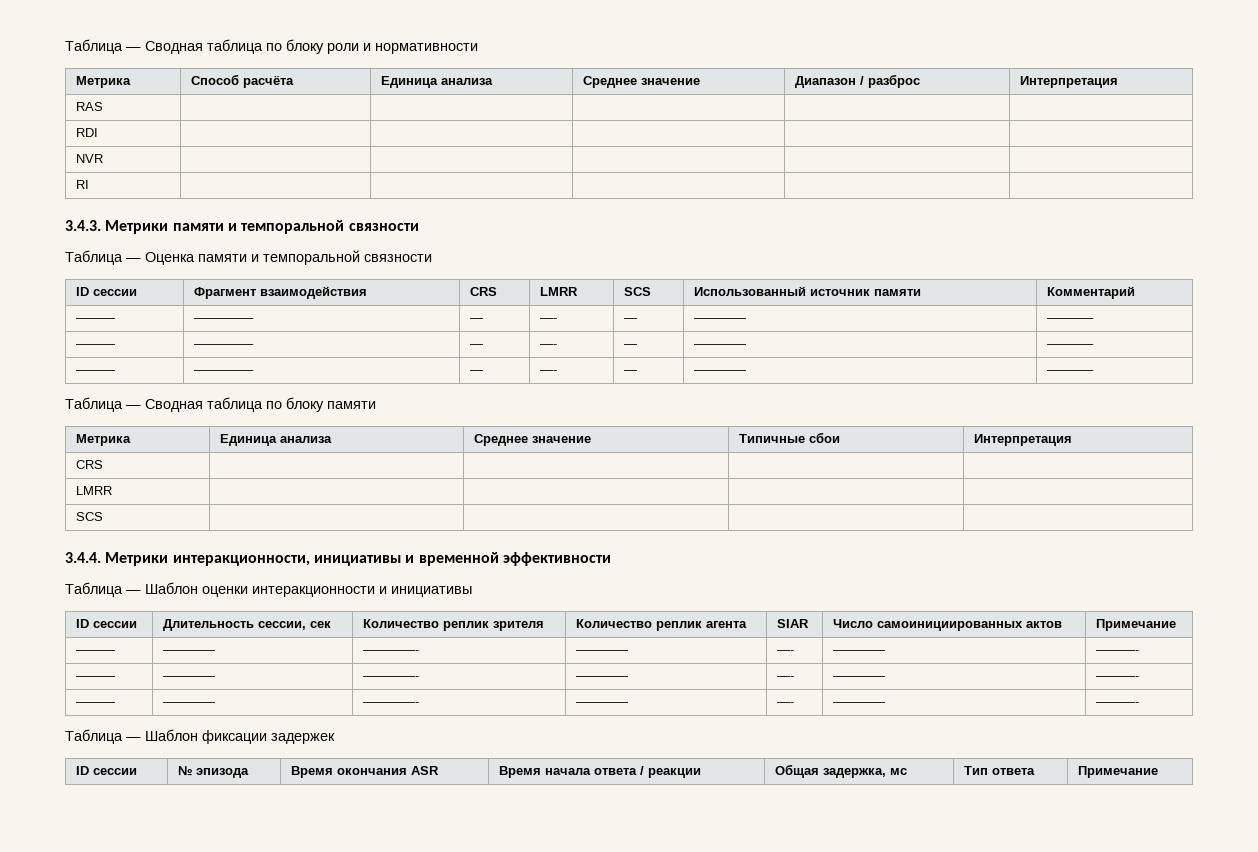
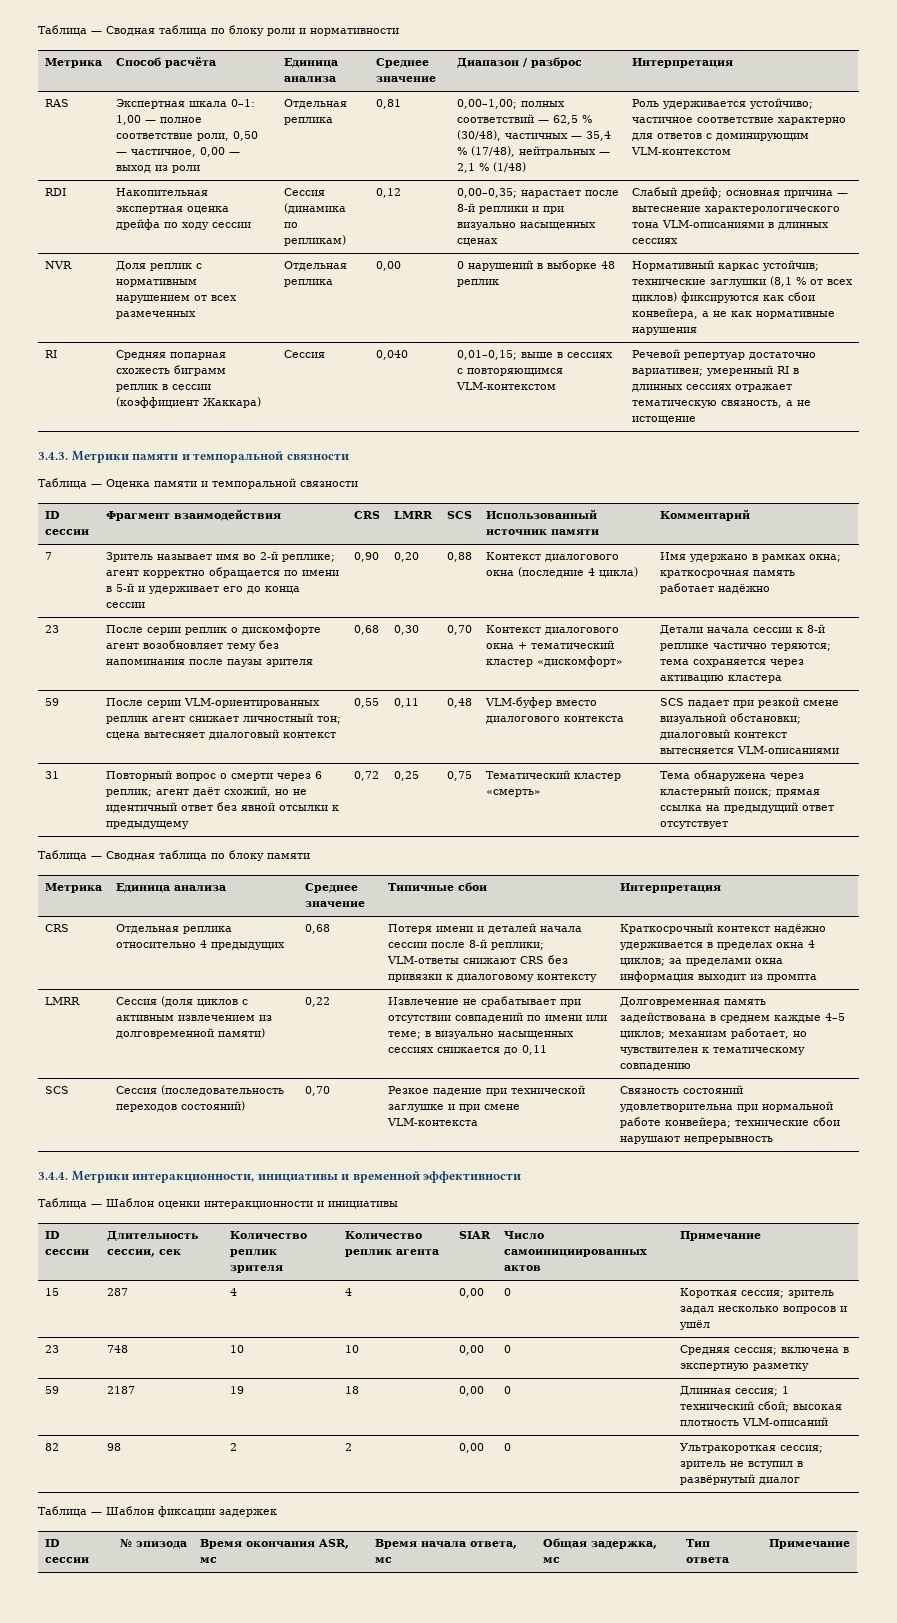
- RDI | | | | |
- NVR | | | | |
- RI | | | | |
+ Экспертная шкала 0–1: 1,00 — полное соответствие роли, 0,50 — частичное, 0,00 — выход из роли | Отдельная реплика | 0,81 | 0,00–1,00; полных соответствий — 62,5 % (30/48), частичных — 35,4 % (17/48), нейтральных — 2,1 % (1/48) | Роль удерживается устойчиво; частичное соответствие характерно для ответов с доминирующим VLM-контекстом
+ RDI | Накопительная экспертная оценка дрейфа по ходу сессии | Сессия (динамика по репликам) | 0,12 | 0,00–0,35; нарастает после 8-й реплики и при визуально насыщенных сценах | Слабый дрейф; основная причина — вытеснение характерологического тона VLM-описаниями в длинных сессиях
+ NVR | Доля реплик с нормативным нарушением от всех размеченных | Отдельная реплика | 0,00 | 0 нарушений в выборке 48 реплик | Нормативный каркас устойчив; технические заглушки (8,1 % от всех циклов) фиксируются как сбои конвейера, а не как нормативные нарушения
+ RI | Средняя попарная схожесть биграмм реплик в сессии (коэффициент Жаккара) | Сессия | 0,040 | 0,01–0,15; выше в сессиях с повторяющимся VLM-контекстом | Речевой репертуар достаточно вариативен; умеренный RI в длинных сессиях отражает тематическую связность, а не истощение
  ID сессии | Фрагмент взаимодействия | CRS | LMRR | SCS | Использованный источник памяти | Комментарий
- ——— | ————– | — | —- | — | ———— | ———–
- ——— | ————– | — | —- | — | ———— | ———–
- ——— | ————– | — | —- | — | ———— | ———–
+ 7 | Зритель называет имя во 2-й реплике; агент корректно обращается по имени в 5-й и удерживает его до конца сессии | 0,90 | 0,20 | 0,88 | Контекст диалогового окна (последние 4 цикла) | Имя удержано в рамках окна; краткосрочная память работает надёжно
+ 23 | После серии реплик о дискомфорте агент возобновляет тему без напоминания после паузы зрителя | 0,68 | 0,30 | 0,70 | Контекст диалогового окна + тематический кластер «дискомфорт» | Детали начала сессии к 8-й реплике частично теряются; тема сохраняется через активацию кластера
+ 59 | После серии VLM-ориентированных реплик агент снижает личностный тон; сцена вытесняет диалоговый контекст | 0,55 | 0,11 | 0,48 | VLM-буфер вместо диалогового контекста | SCS падает при резкой смене визуальной обстановки; диалоговый контекст вытесняется VLM-описаниями
+ 31 | Повторный вопрос о смерти через 6 реплик; агент даёт схожий, но не идентичный ответ без явной отсылки к предыдущему | 0,72 | 0,25 | 0,75 | Тематический кластер «смерть» | Тема обнаружена через кластерный поиск; прямая ссылка на предыдущий ответ отсутствует
- CRS | | | |
- LMRR | | | |
- SCS | | | |
+ CRS | Отдельная реплика относительно 4 предыдущих | 0,68 | Потеря имени и деталей начала сессии после 8-й реплики; VLM-ответы снижают CRS без привязки к диалоговому контексту | Краткосрочный контекст надёжно удерживается в пределах окна 4 циклов; за пределами окна информация выходит из промпта
+ LMRR | Сессия (доля циклов с активным извлечением из долговременной памяти) | 0,22 | Извлечение не срабатывает при отсутствии совпадений по имени или теме; в визуально насыщенных сессиях снижается до 0,11 | Долговременная память задействована в среднем каждые 4–5 циклов; механизм работает, но чувствителен к тематическому совпадению
+ SCS | Сессия (последовательность переходов состояний) | 0,70 | Резкое падение при технической заглушке и при смене VLM-контекста | Связность состояний удовлетворительна при нормальной работе конвейера; технические сбои нарушают непрерывность
  ID сессии | Длительность сессии, сек | Количество реплик зрителя | Количество реплик агента | SIAR | Число самоинициированных актов | Примечание
- ——— | ———— | ————- | ———— | —- | ———— | ———-
- ——— | ———— | ————- | ———— | —- | ———— | ———-
- ——— | ———— | ————- | ———— | —- | ———— | ———-
+ 15 | 287 | 4 | 4 | 0,00 | 0 | Короткая сессия; зритель задал несколько вопросов и ушёл
+ 23 | 748 | 10 | 10 | 0,00 | 0 | Средняя сессия; включена в экспертную разметку
+ 59 | 2187 | 19 | 18 | 0,00 | 0 | Длинная сессия; 1 технический сбой; высокая плотность VLM-описаний
+ 82 | 98 | 2 | 2 | 0,00 | 0 | Ультракороткая сессия; зритель не вступил в развёрнутый диалог
- ID сессии | № эпизода | Время окончания ASR | Время начала ответа / реакции | Общая задержка, мс | Тип ответа | Примечание
+ ID сессии | № эпизода | Время окончания ASR, мс | Время начала ответа, мс | Общая задержка, мс | Тип ответа | Примечание

